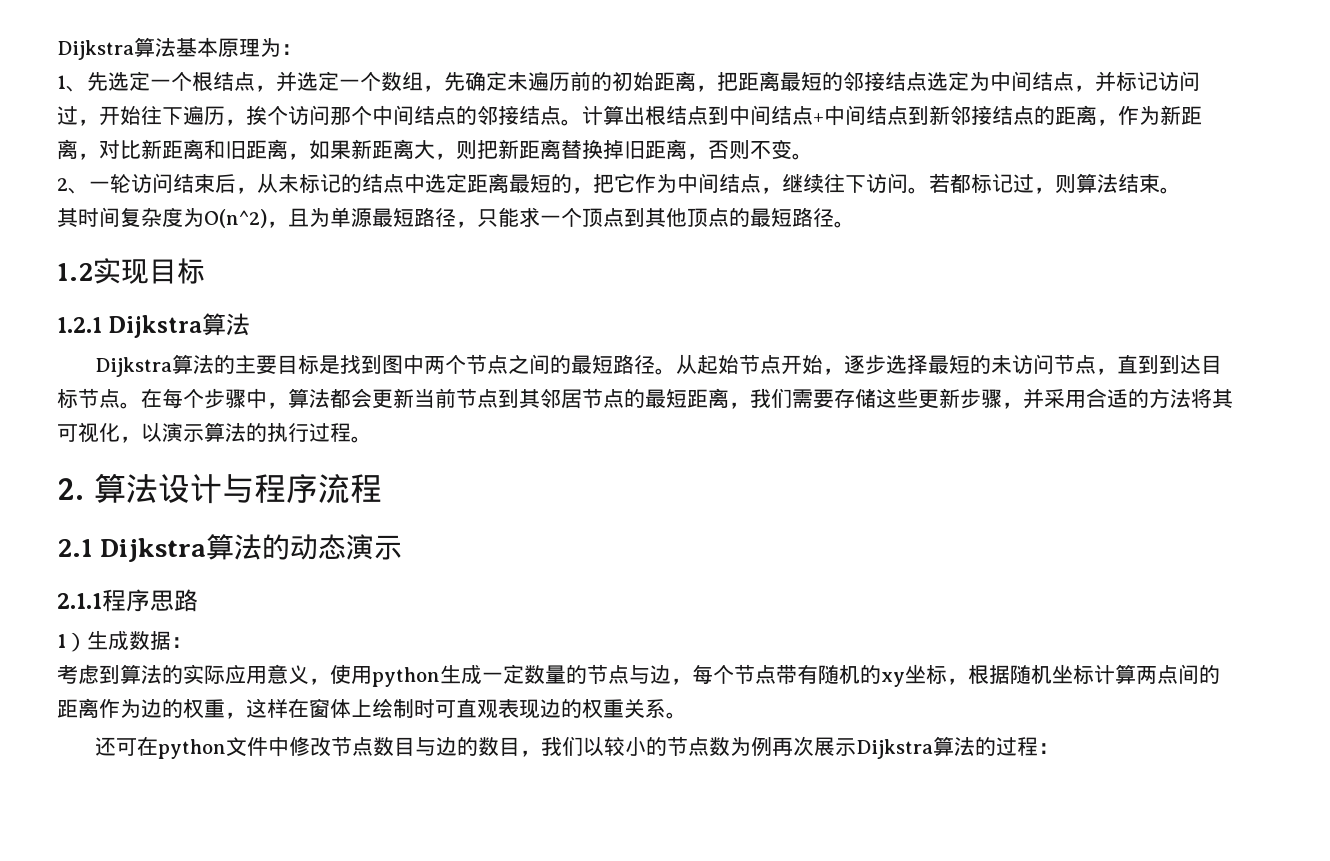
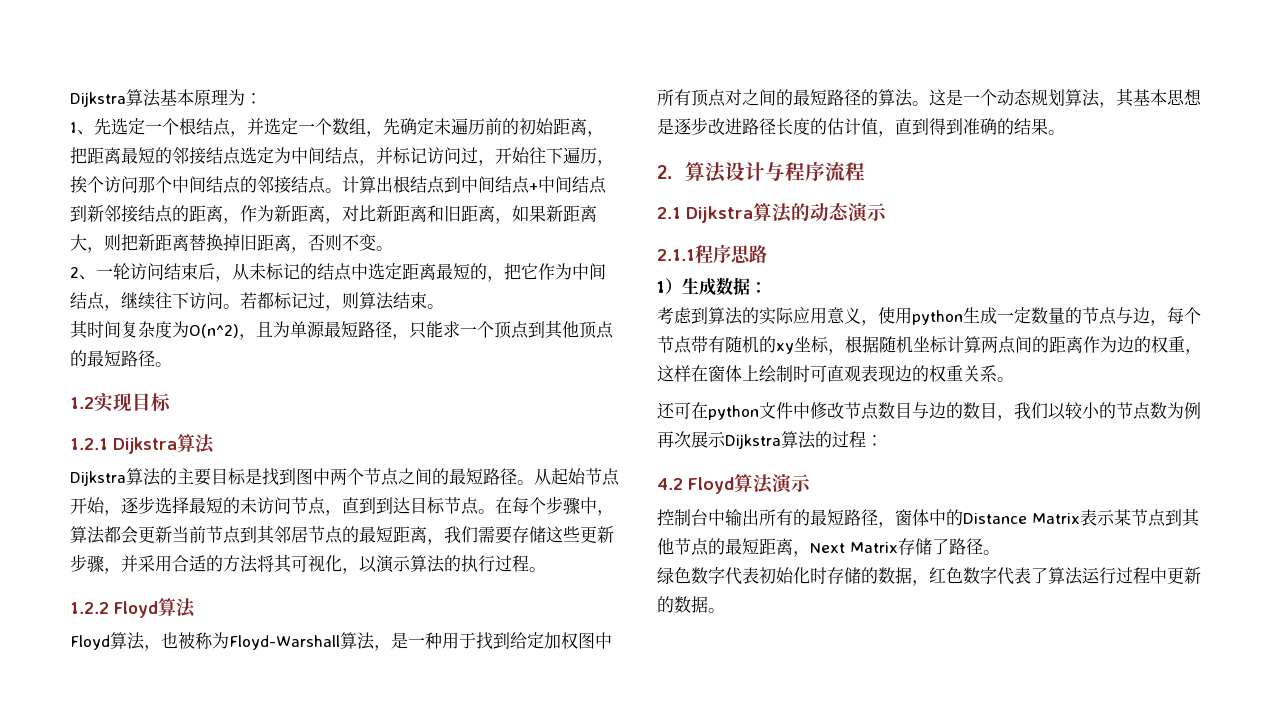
+ 1.2.2 Floyd算法
+ Floyd算法，也被称为Floyd-Warshall算法，是一种用于找到给定加权图中所有顶点对之间的最短路径的算法。这是一个动态规划算法，其基本思想是逐步改进路径长度的估计值，直到得到准确的结果。
+ 4.2 Floyd算法演示
+ 控制台中输出所有的最短路径，窗体中的Distance Matrix表示某节点到其他节点的最短距离，Next Matrix存储了路径。
+ 绿色数字代表初始化时存储的数据，红色数字代表了算法运行过程中更新的数据。

